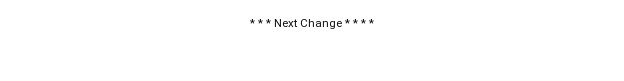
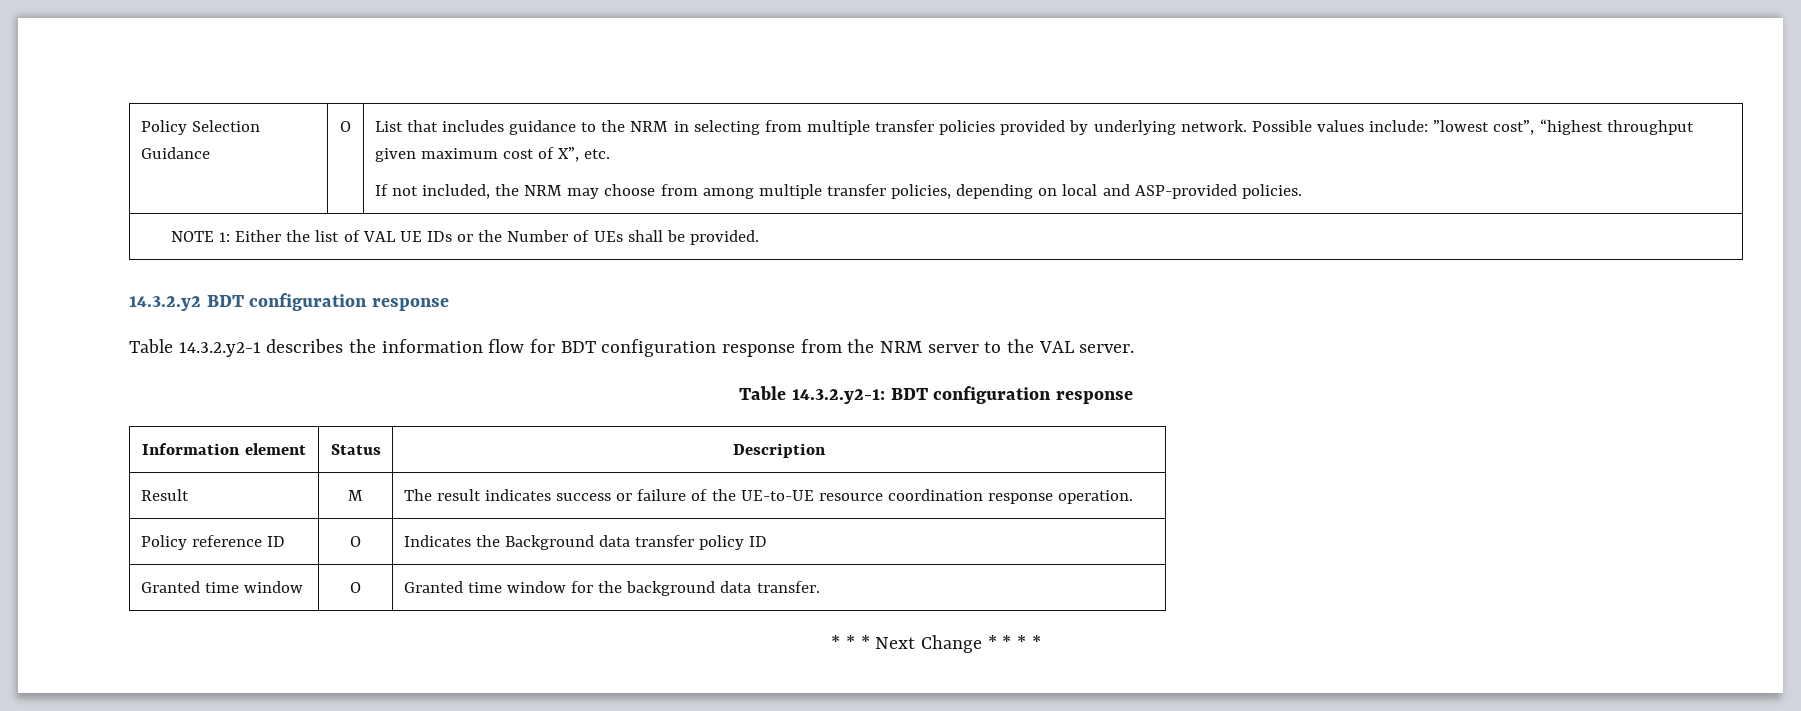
+ Policy Selection Guidance | O | List that includes guidance to the NRM in selecting from multiple transfer policies provided by underlying network. Possible values include: ”lowest cost”, “highest throughput given maximum cost of X”, etc.
+ If not included, the NRM may choose from among multiple transfer policies, depending on local and ASP-provided policies.
+ NOTE 1: Either the list of VAL UE IDs or the Number of UEs shall be provided.
+ 14.3.2.y2 BDT configuration response
+ Table 14.3.2.y2-1 describes the information flow for BDT configuration response from the NRM server to the VAL server.
+ Table 14.3.2.y2-1: BDT configuration response
+ Information element | Status | Description
+ Result | M | The result indicates success or failure of the UE-to-UE resource coordination response operation.
+ Policy reference ID | O | Indicates the Background data transfer policy ID
+ Granted time window | O | Granted time window for the background data transfer.

